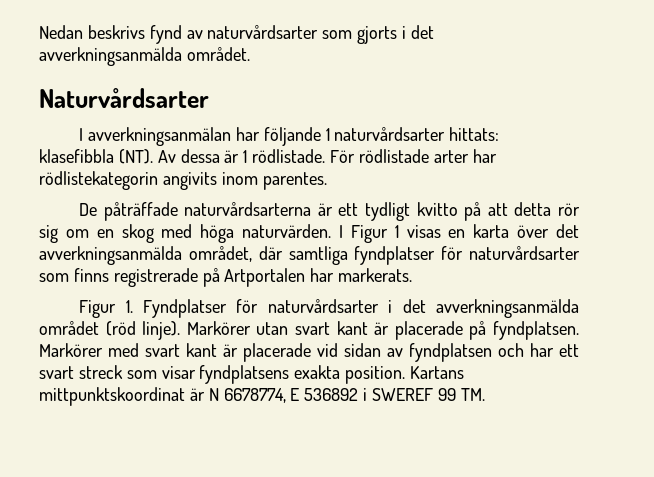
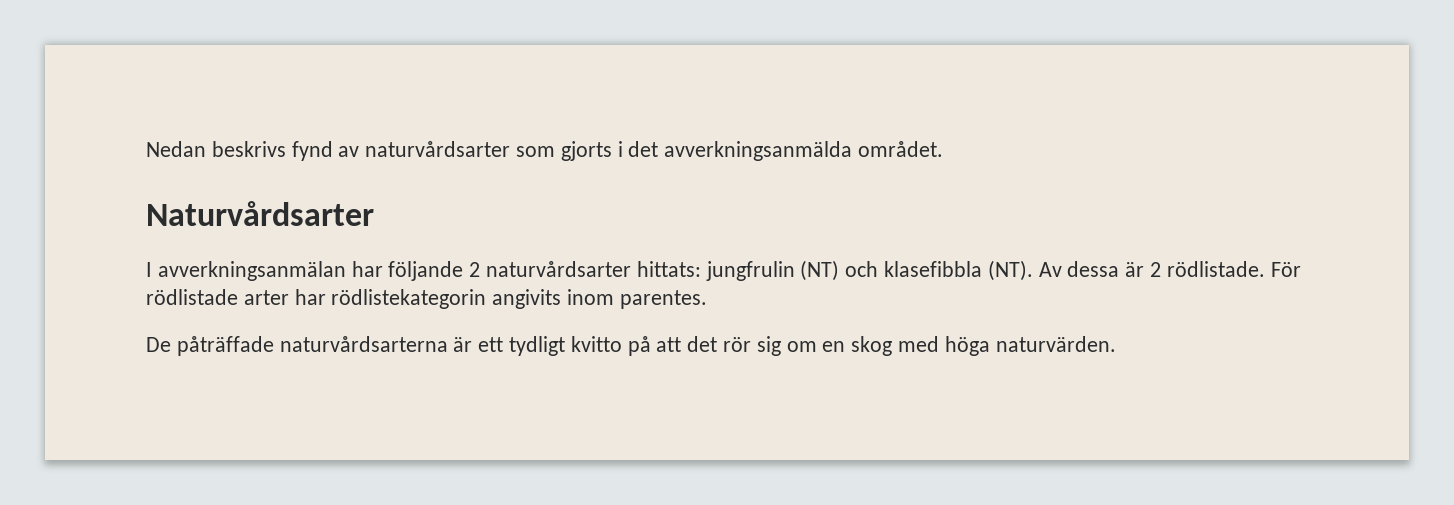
- I avverkningsanmälan har följande 1 naturvårdsarter hittats: klasefibbla (NT). Av dessa är 1 rödlistade.
+ I avverkningsanmälan har följande 2 naturvårdsarter hittats: jungfrulin (NT) och klasefibbla (NT). Av dessa är 2 rödlistade.
- De påträffade naturvårdsarterna är ett tydligt kvitto på att detta rör sig om en skog med höga naturvärden. I Figur 1 visas en karta över det avverkningsanmälda området, där samtliga fyndplatser för naturvårdsarter som finns registrerade på Artportalen har markerats.
- Figur 1. Fyndplatser för naturvårdsarter i det avverkningsanmälda området (röd linje). Markörer utan svart kant är placerade på fyndplatsen. Markörer med svart kant är placerade vid sidan av fyndplatsen och har ett svart streck som visar fyndplatsens exakta position. Kartans mittpunktskoordinat är N 6678774, E 536892 i SWEREF 99 TM.
+ De påträffade naturvårdsarterna är ett tydligt kvitto på att det rör sig om en skog med höga naturvärden.

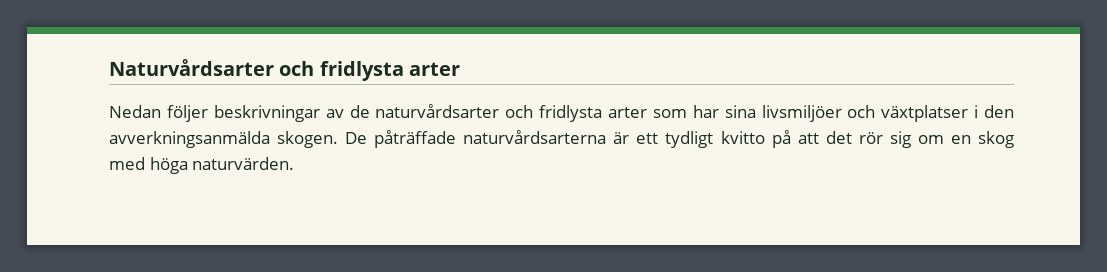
- Nedan beskrivs fynd av naturvårdsarter som gjorts i det avverkningsanmälda området.
- Naturvårdsarter
- I avverkningsanmälan har följande 2 naturvårdsarter hittats: jungfrulin (NT) och klasefibbla (NT). Av dessa är 2 rödlistade. För rödlistade arter har rödlistekategorin angivits inom parentes.
- De påträffade naturvårdsarterna är ett tydligt kvitto på att det rör sig om en skog med höga naturvärden.
+ Naturvårdsarter och fridlysta arter
+ Nedan följer beskrivningar av de naturvårdsarter och fridlysta arter som har sina livsmiljöer och växtplatser i den avverkningsanmälda skogen. De påträffade naturvårdsarterna är ett tydligt kvitto på att det rör sig om en skog med höga naturvärden.

